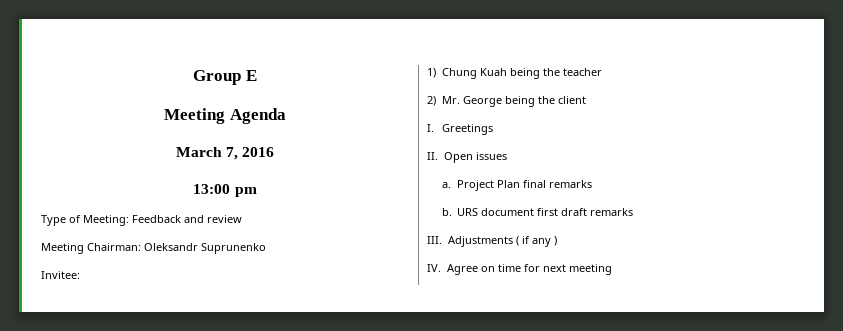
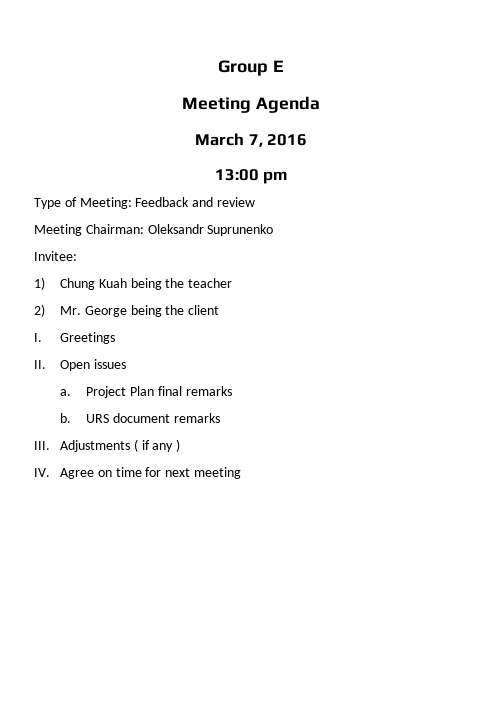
- URS document first draft remarks
+ URS document remarks

